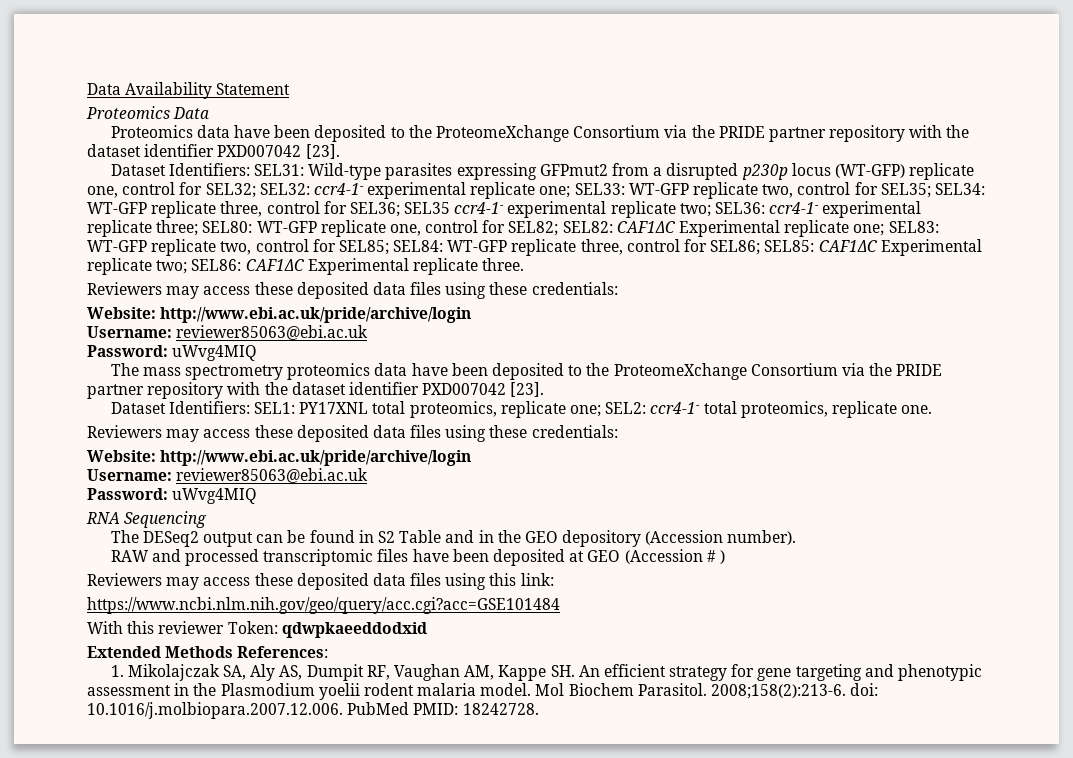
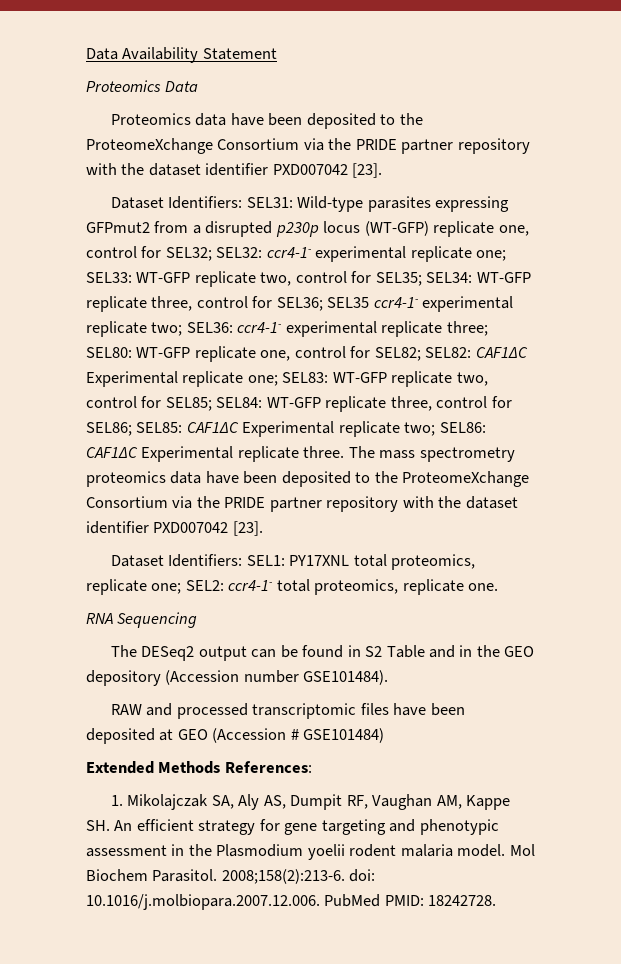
- CAF1ΔC Experimental replicate three.
- Reviewers may access these deposited data files using these credentials:
- Website: http://www.ebi.ac.uk/pride/archive/login
- Username: reviewer85063@ebi.ac.uk
- Password: uWvg4MIQ
- The mass spectrometry proteomics data have been deposited to the ProteomeXchange Consortium via the PRIDE partner repository with the dataset identifier PXD007042 [23].
+ CAF1ΔC Experimental replicate three. The mass spectrometry proteomics data have been deposited to the ProteomeXchange Consortium via the PRIDE partner repository with the dataset identifier PXD007042 [23].
  Dataset Identifiers: SEL1: PY17XNL total proteomics, replicate one; SEL2: ccr4-1- total proteomics, replicate one.
- Reviewers may access these deposited data files using these credentials:
- Website: http://www.ebi.ac.uk/pride/archive/login
- Username: reviewer85063@ebi.ac.uk
- Password: uWvg4MIQ
- The DESeq2 output can be found in S2 Table and in the GEO depository (Accession number).
+ The DESeq2 output can be found in S2 Table and in the GEO depository (Accession number GSE101484).
- RAW and processed transcriptomic files have been deposited at GEO (Accession # )
- Reviewers may access these deposited data files using this link:
- https://www.ncbi.nlm.nih.gov/geo/query/acc.cgi?acc=GSE101484
- With this reviewer Token: qdwpkaeeddodxid
+ RAW and processed transcriptomic files have been deposited at GEO (Accession # GSE101484)

